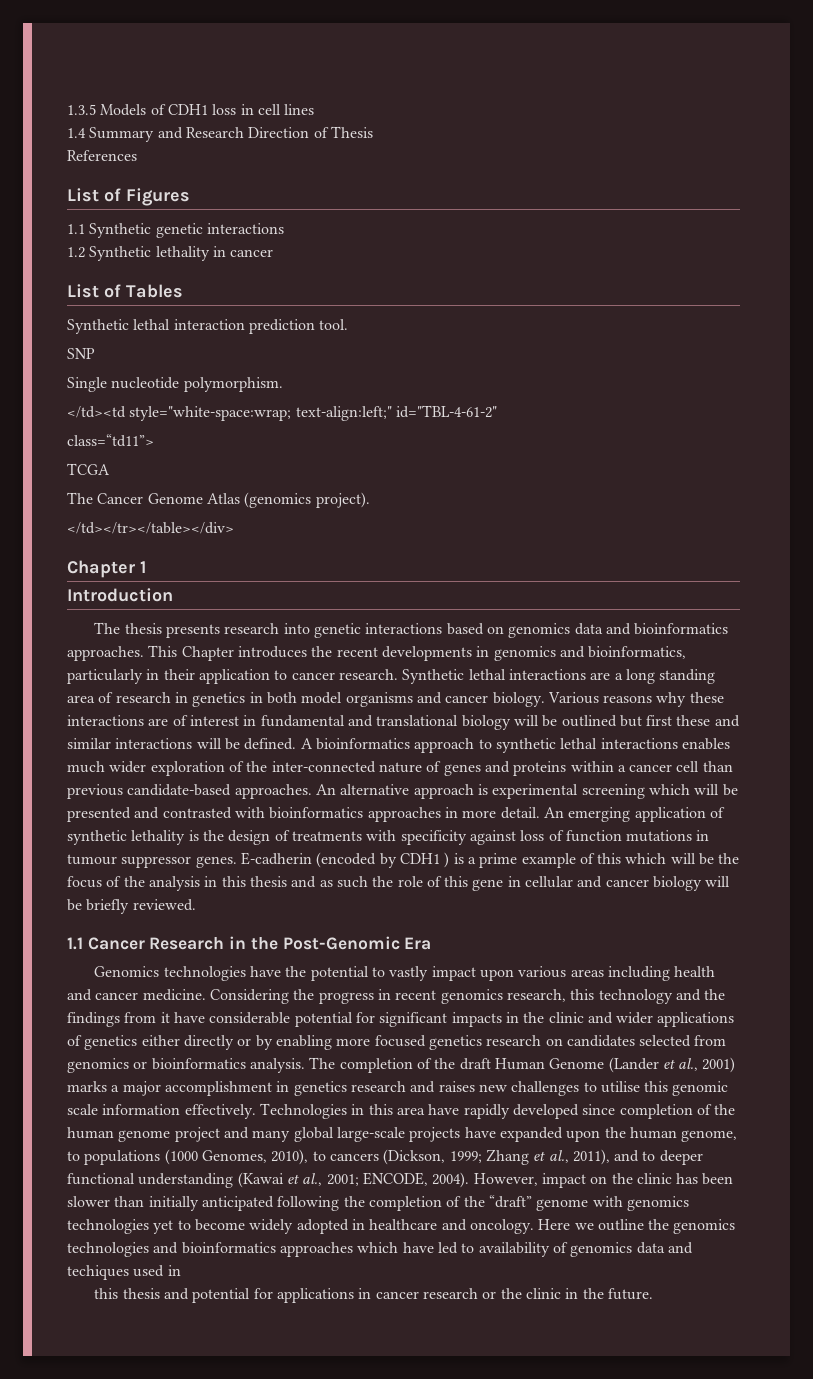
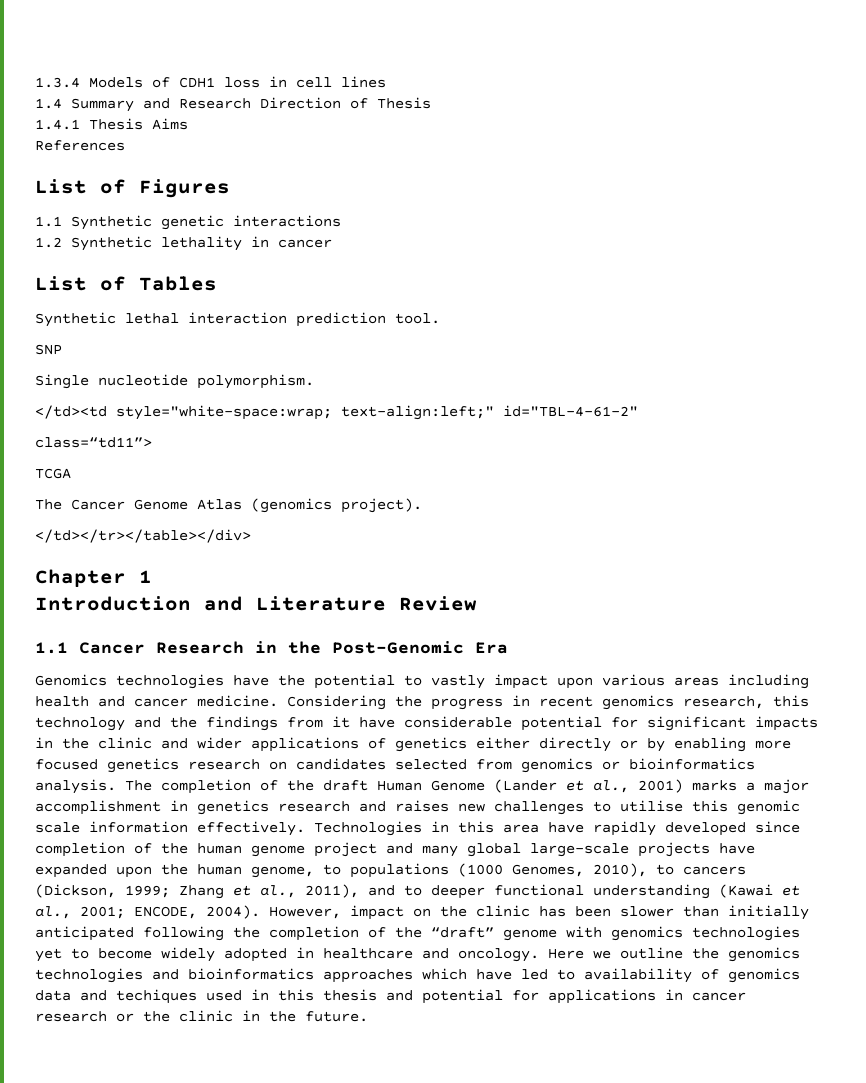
- 1.3.5 Models of CDH1 loss in cell lines
+ 1.3.4 Models of CDH1 loss in cell lines
+ 1.4.1 Thesis Aims
- Introduction
- The thesis presents research into genetic interactions based on genomics data and bioinformatics approaches. This Chapter introduces the recent developments in genomics and bioinformatics, particularly in their application to cancer research. Synthetic lethal interactions are a long standing area of research in genetics in both model organisms and cancer biology. Various reasons why these interactions are of interest in fundamental and translational biology will be outlined but first these and similar interactions will be defined. A bioinformatics approach to synthetic lethal interactions enables much wider exploration of the inter-connected nature of genes and proteins within a cancer cell than previous candidate-based approaches. An alternative approach is experimental screening which will be presented and contrasted with bioinformatics approaches in more detail. An emerging application of synthetic lethality is the design of treatments with specificity against loss of function mutations in tumour suppressor genes. E-cadherin (encoded by CDH1 ) is a prime example of this which will be the focus of the analysis in this thesis and as such the role of this gene in cellular and cancer biology will be briefly reviewed.
+ Introduction and Literature Review
- Here we outline the genomics technologies and bioinformatics approaches which have led to availability of genomics data and techiques used in
- this thesis and potential for applications in cancer research or the clinic in the future.
+ Here we outline the genomics technologies and bioinformatics approaches which have led to availability of genomics data and techiques used in this thesis and potential for applications in cancer research or the clinic in the future.

